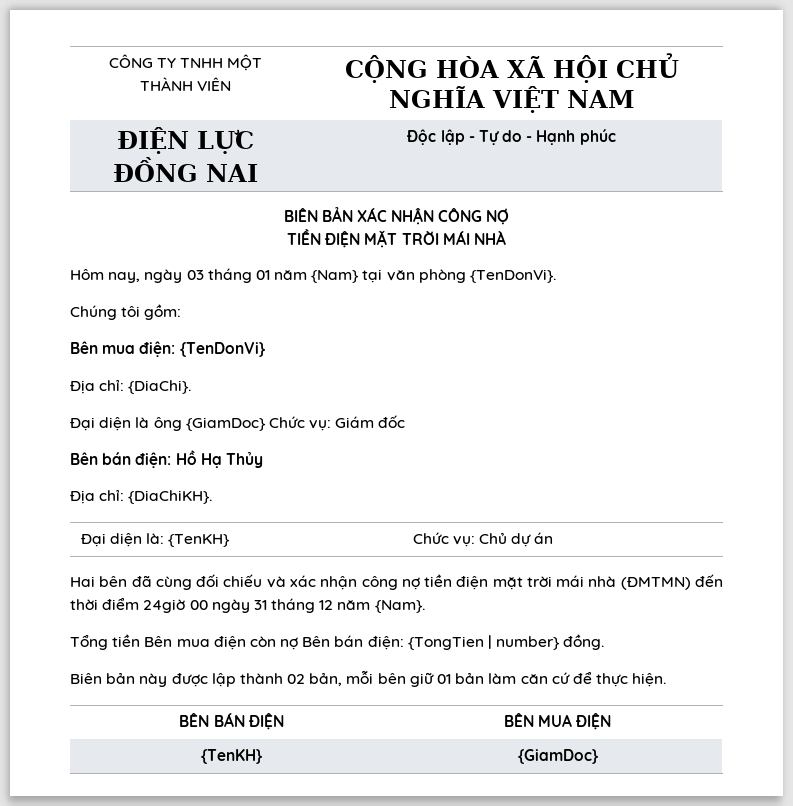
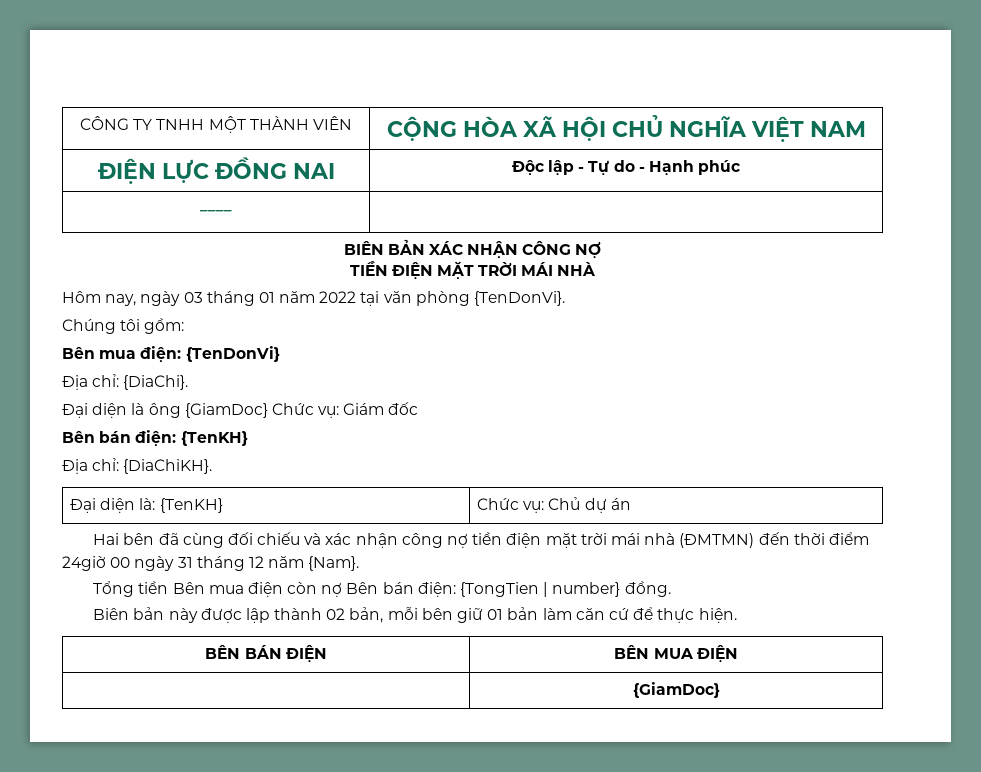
+ ____ |
- Hôm nay, ngày 03 tháng 01 năm {Nam} tại văn phòng {TenDonVi}.
+ Hôm nay, ngày 03 tháng 01 năm 2022 tại văn phòng {TenDonVi}.
- Bên bán điện: Hồ Hạ Thủy
+ Bên bán điện: {TenKH}
- {TenKH} | {GiamDoc}
+ | {GiamDoc}

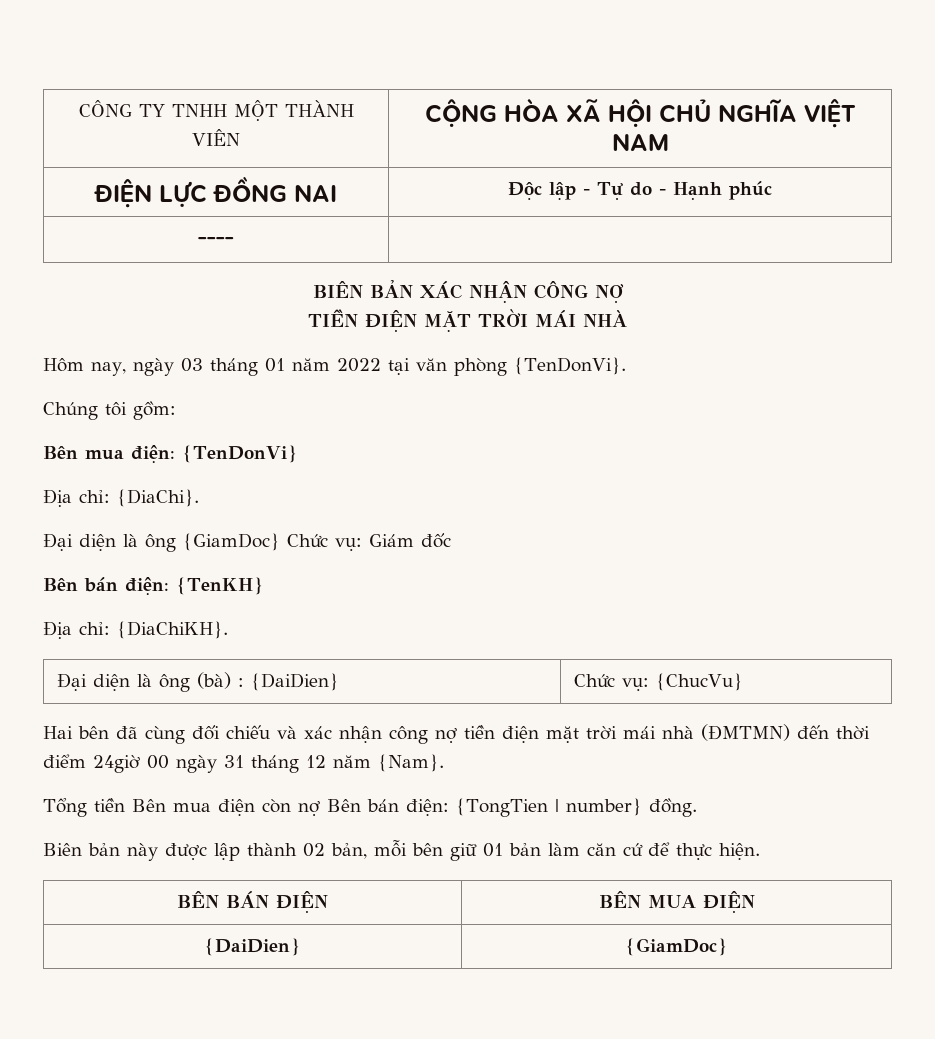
- Đại diện là: {TenKH} | Chức vụ: Chủ dự án
+ Đại diện là ông (bà) : {DaiDien} | Chức vụ: {ChucVu}
- | {GiamDoc}
+ {DaiDien} | {GiamDoc}

